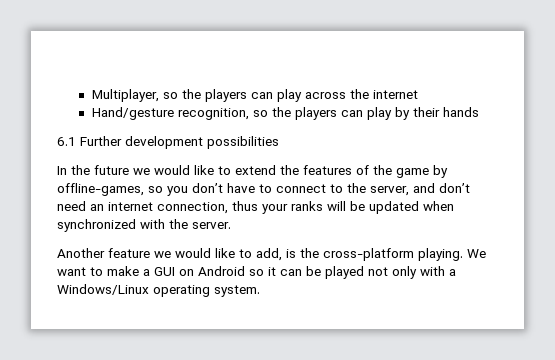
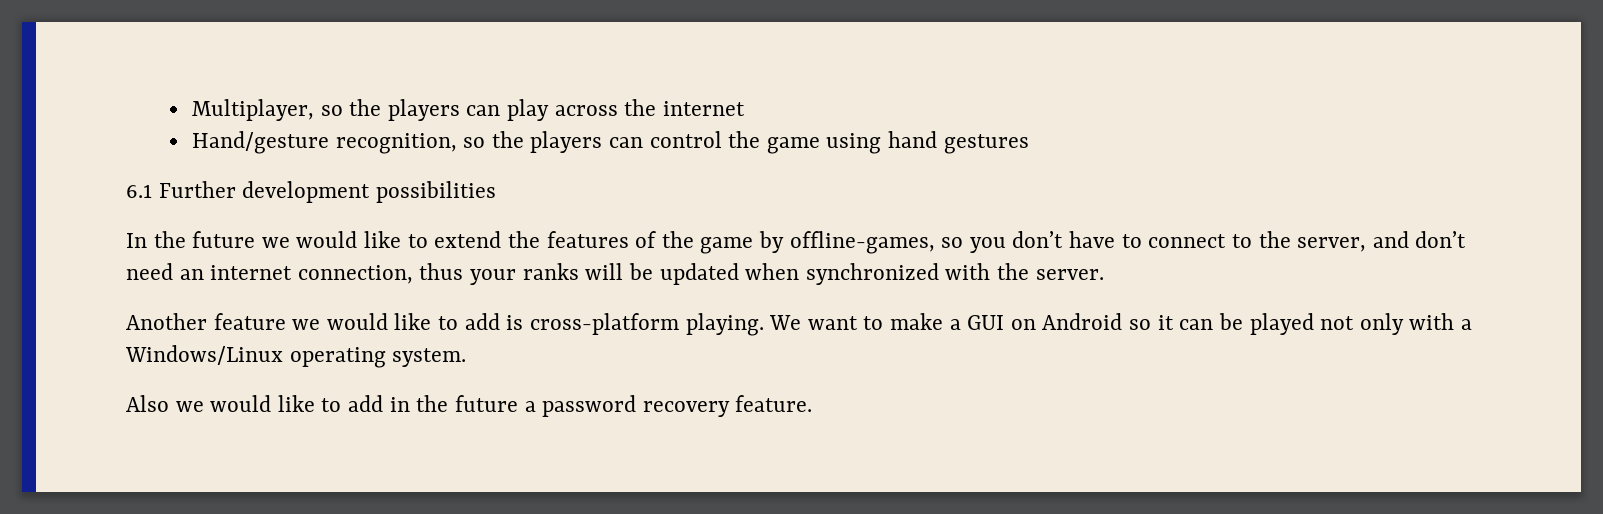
- Hand/gesture recognition, so the players can play by their hands
+ Hand/gesture recognition, so the players can control the game using hand gestures
- Another feature we would like to add, is the cross-platform playing.
+ Another feature we would like to add is cross-platform playing.
+ Also we would like to add in the future a password recovery feature.

